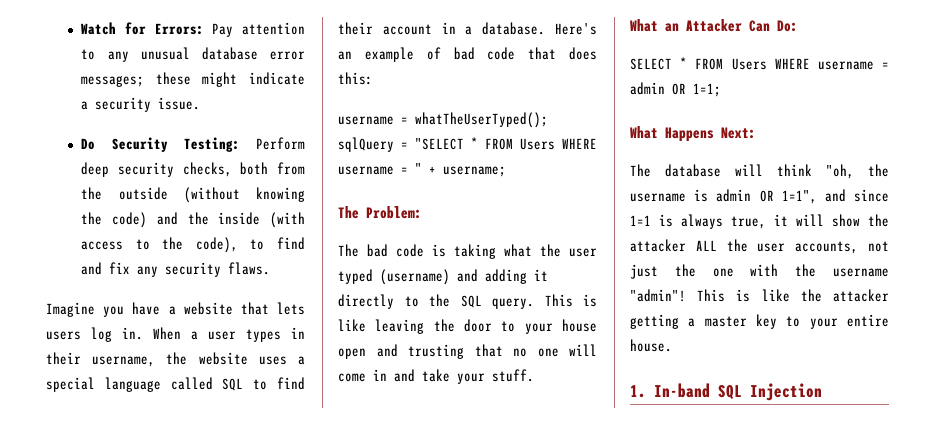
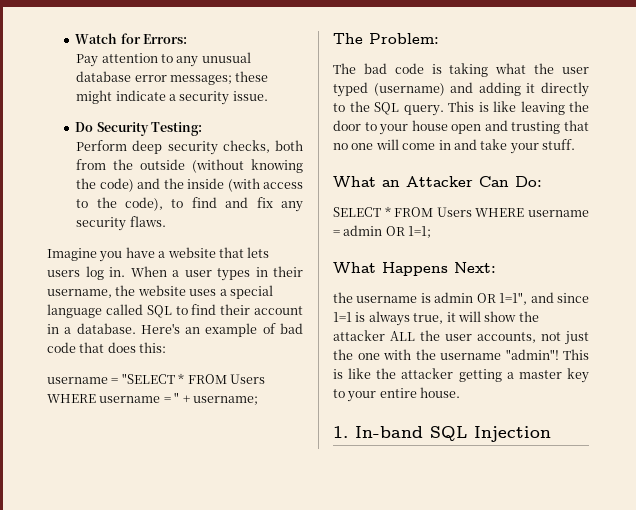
- Watch for Errors: Pay attention to any unusual database error messages; these might indicate a security issue.
+ Watch for Errors:
+ Pay attention to any unusual database error messages; these might indicate a security issue.
- Do Security Testing: Perform deep security checks, both from the outside (without knowing the code) and the inside (with access to the code), to find and fix any security flaws.
+ Do Security Testing:
+ Perform deep security checks, both from the outside (without knowing the code) and the inside (with access to the code), to find and fix any security flaws.
- username = whatTheUserTyped(); sqlQuery = "SELECT * FROM Users WHERE username = " + username;
+ username = "SELECT * FROM Users WHERE username = " + username;
- The database will think "oh, the username is admin OR 1=1", and since 1=1 is always true, it will show the attacker ALL the user accounts, not just the one with the username "admin"!
+ the username is admin OR 1=1", and since 1=1 is always true, it will show the attacker ALL the user accounts, not just the one with the username "admin"!

